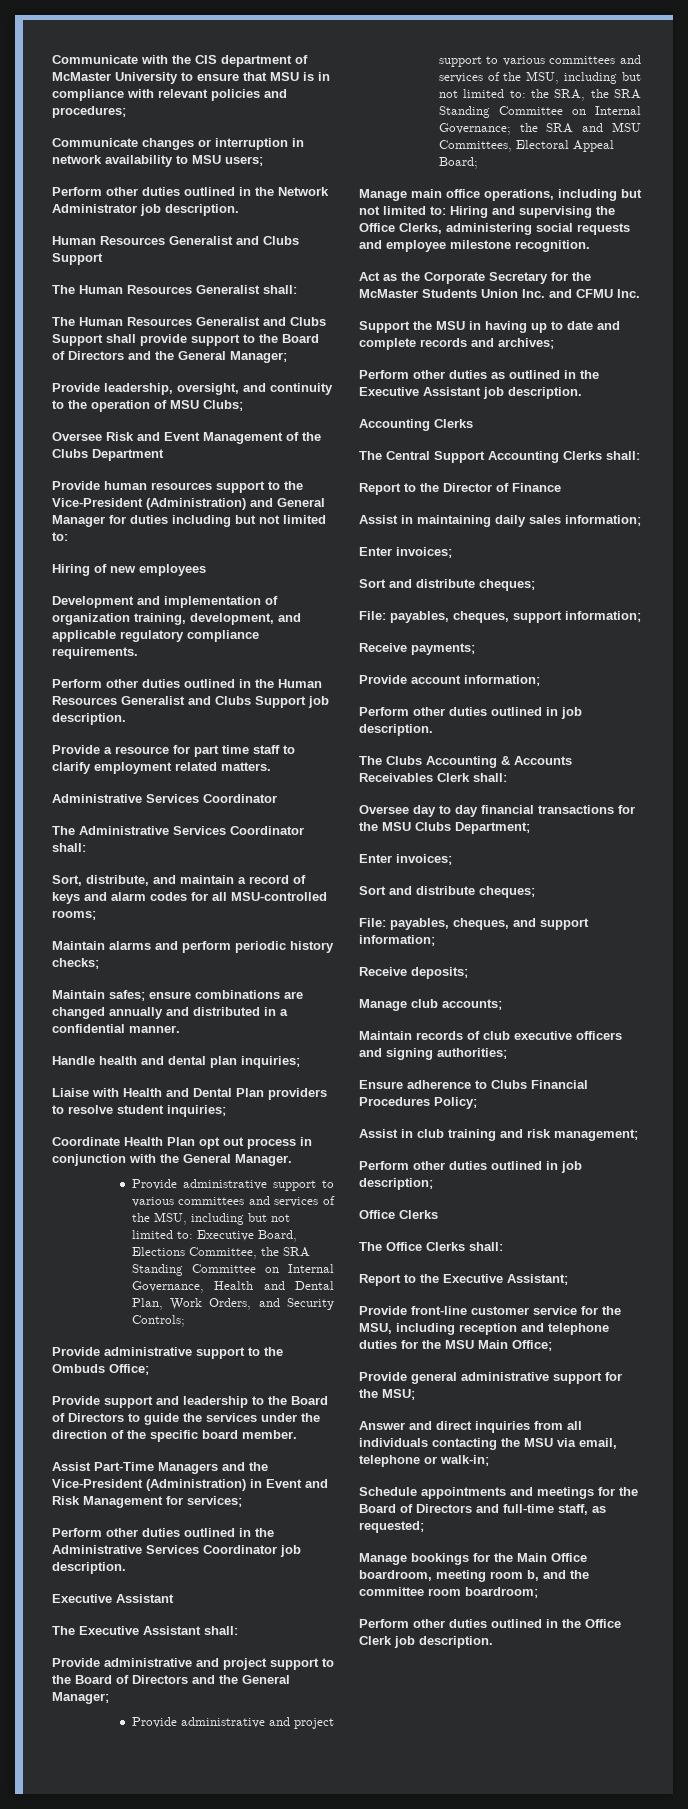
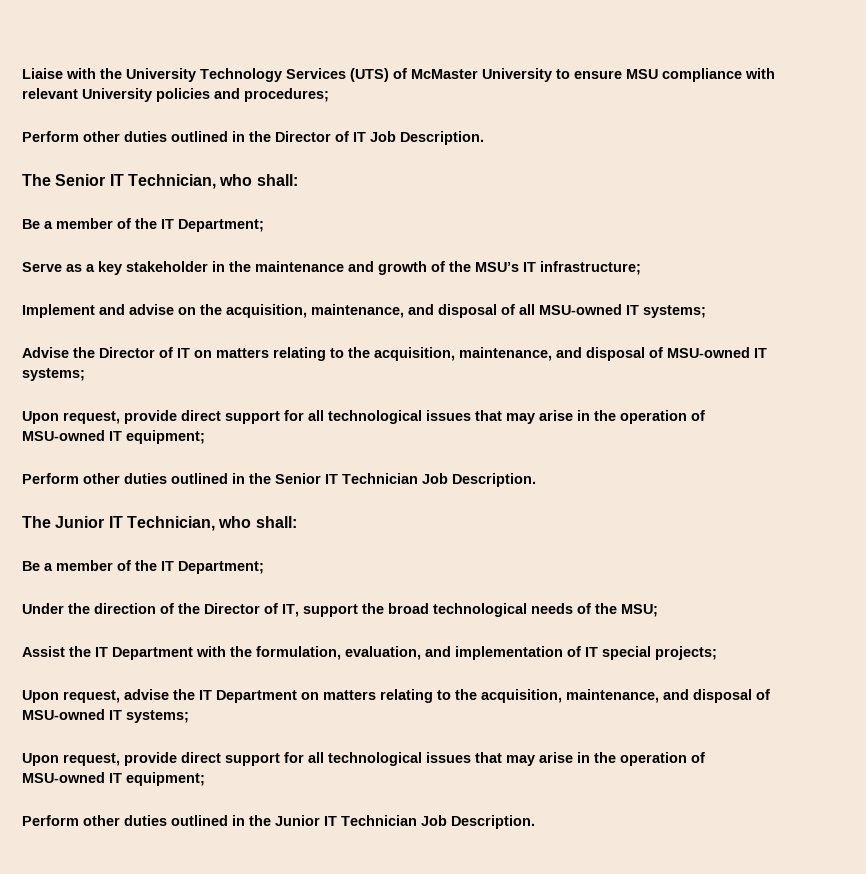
- Communicate with the CIS department of McMaster University to ensure that MSU is in compliance with relevant policies and procedures;
+ Liaise with the University Technology Services (UTS) of McMaster University to ensure MSU compliance with relevant University policies and procedures;
- Communicate changes or interruption in network availability to MSU users;
- Perform other duties outlined in the Network Administrator job description.
- Human Resources Generalist and Clubs Support
- The Human Resources Generalist shall:
- The Human Resources Generalist and Clubs Support shall provide support to the Board of Directors and the General Manager;
- Provide leadership, oversight, and continuity to the operation of MSU Clubs;
- Oversee Risk and Event Management of the Clubs Department
- Provide human resources support to the Vice-President (Administration) and General Manager for duties including but not limited to:
- Hiring of new employees
- Development and implementation of organization training, development, and applicable regulatory compliance requirements.
- Perform other duties outlined in the Human Resources Generalist and Clubs Support job description.
- Provide a resource for part time staff to clarify employment related matters.
- Administrative Services Coordinator
- The Administrative Services Coordinator shall:
- Sort, distribute, and maintain a record of keys and alarm codes for all MSU-controlled rooms;
- Maintain alarms and perform periodic history checks;
- Maintain safes; ensure combinations are changed annually and distributed in a confidential manner.
- Handle health and dental plan inquiries;
- Liaise with Health and Dental Plan providers to resolve student inquiries;
- Coordinate Health Plan opt out process in conjunction with the General Manager.
- Provide administrative support to various committees and services of the MSU, including but not limited to: Executive Board, Elections Committee, the SRA Standing Committee on Internal Governance, Health and Dental Plan, Work Orders, and Security Controls;
- Provide administrative support to the Ombuds Office;
- Provide support and leadership to the Board of Directors to guide the services under the direction of the specific board member.
- Assist Part-Time Managers and the Vice-President (Administration) in Event and Risk Management for services;
- Perform other duties outlined in the Administrative Services Coordinator job description.
- Executive Assistant
- The Executive Assistant shall:
- Provide administrative and project support to the Board of Directors and the General Manager;
- Provide administrative and project support to various committees and services of the MSU, including but not limited to: the SRA, the SRA Standing Committee on Internal Governance; the SRA and MSU Committees, Electoral Appeal Board;
- Manage main office operations, including but not limited to: Hiring and supervising the Office Clerks, administering social requests and employee milestone recognition.
- Act as the Corporate Secretary for the McMaster Students Union Inc. and CFMU Inc.
- Support the MSU in having up to date and complete records and archives;
- Perform other duties as outlined in the Executive Assistant job description.
- Accounting Clerks
- The Central Support Accounting Clerks shall:
- Report to the Director of Finance
- Assist in maintaining daily sales information;
- Enter invoices;
- Sort and distribute cheques;
- File: payables, cheques, support information;
- Receive payments;
- Provide account information;
- Perform other duties outlined in job description.
- The Clubs Accounting & Accounts Receivables Clerk shall:
- Oversee day to day financial transactions for the MSU Clubs Department;
- Enter invoices;
- Sort and distribute cheques;
- File: payables, cheques, and support information;
- Receive deposits;
- Manage club accounts;
- Maintain records of club executive officers and signing authorities;
- Ensure adherence to Clubs Financial Procedures Policy;
- Assist in club training and risk management;
- Perform other duties outlined in job description;
- Office Clerks
- The Office Clerks shall:
- Report to the Executive Assistant;
- Provide front-line customer service for the MSU, including reception and telephone duties for the MSU Main Office;
- Provide general administrative support for the MSU;
- Answer and direct inquiries from all individuals contacting the MSU via email, telephone or walk-in;
- Schedule appointments and meetings for the Board of Directors and full-time staff, as requested;
- Manage bookings for the Main Office boardroom, meeting room b, and the committee room boardroom;
- Perform other duties outlined in the Office Clerk job description.
+ Perform other duties outlined in the Director of IT Job Description.
+ The Senior IT Technician, who shall:
+ Be a member of the IT Department;
+ Serve as a key stakeholder in the maintenance and growth of the MSU’s IT infrastructure;
+ Implement and advise on the acquisition, maintenance, and disposal of all MSU-owned IT systems;
+ Advise the Director of IT on matters relating to the acquisition, maintenance, and disposal of MSU-owned IT systems;
+ Upon request, provide direct support for all technological issues that may arise in the operation of MSU-owned IT equipment;
+ Perform other duties outlined in the Senior IT Technician Job Description.
+ The Junior IT Technician, who shall:
+ Be a member of the IT Department;
+ Under the direction of the Director of IT, support the broad technological needs of the MSU;
+ Assist the IT Department with the formulation, evaluation, and implementation of IT special projects;
+ Upon request, advise the IT Department on matters relating to the acquisition, maintenance, and disposal of MSU-owned IT systems;
+ Upon request, provide direct support for all technological issues that may arise in the operation of MSU-owned IT equipment;
+ Perform other duties outlined in the Junior IT Technician Job Description.

